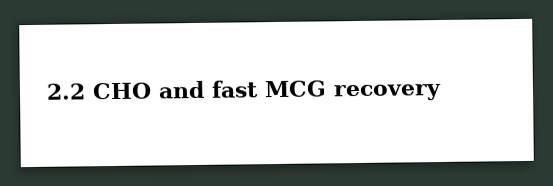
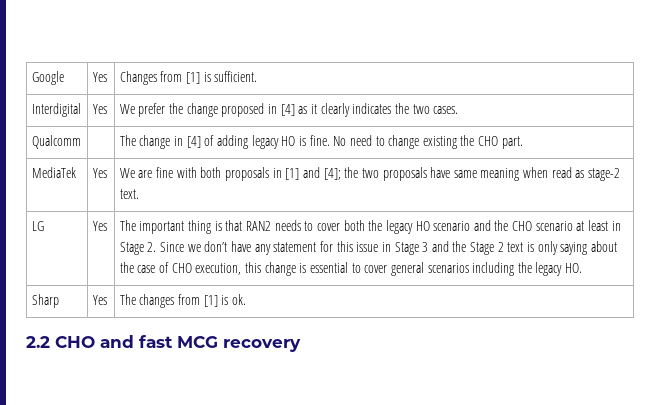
+ Google | Yes | Changes from [1] is sufficient.
+ Interdigital | Yes | We prefer the change proposed in [4] as it clearly indicates the two cases.
+ Qualcomm | | The change in [4] of adding legacy HO is fine. No need to change existing the CHO part.
+ MediaTek | Yes | We are fine with both proposals in [1] and [4]; the two proposals have same meaning when read as stage-2 text.
+ LG | Yes | The important thing is that RAN2 needs to cover both the legacy HO scenario and the CHO scenario at least in Stage 2. Since we don’t have any statement for this issue in Stage 3 and the Stage 2 text is only saying about the case of CHO execution, this change is essential to cover general scenarios including the legacy HO.
+ Sharp | Yes | The changes from [1] is ok.

